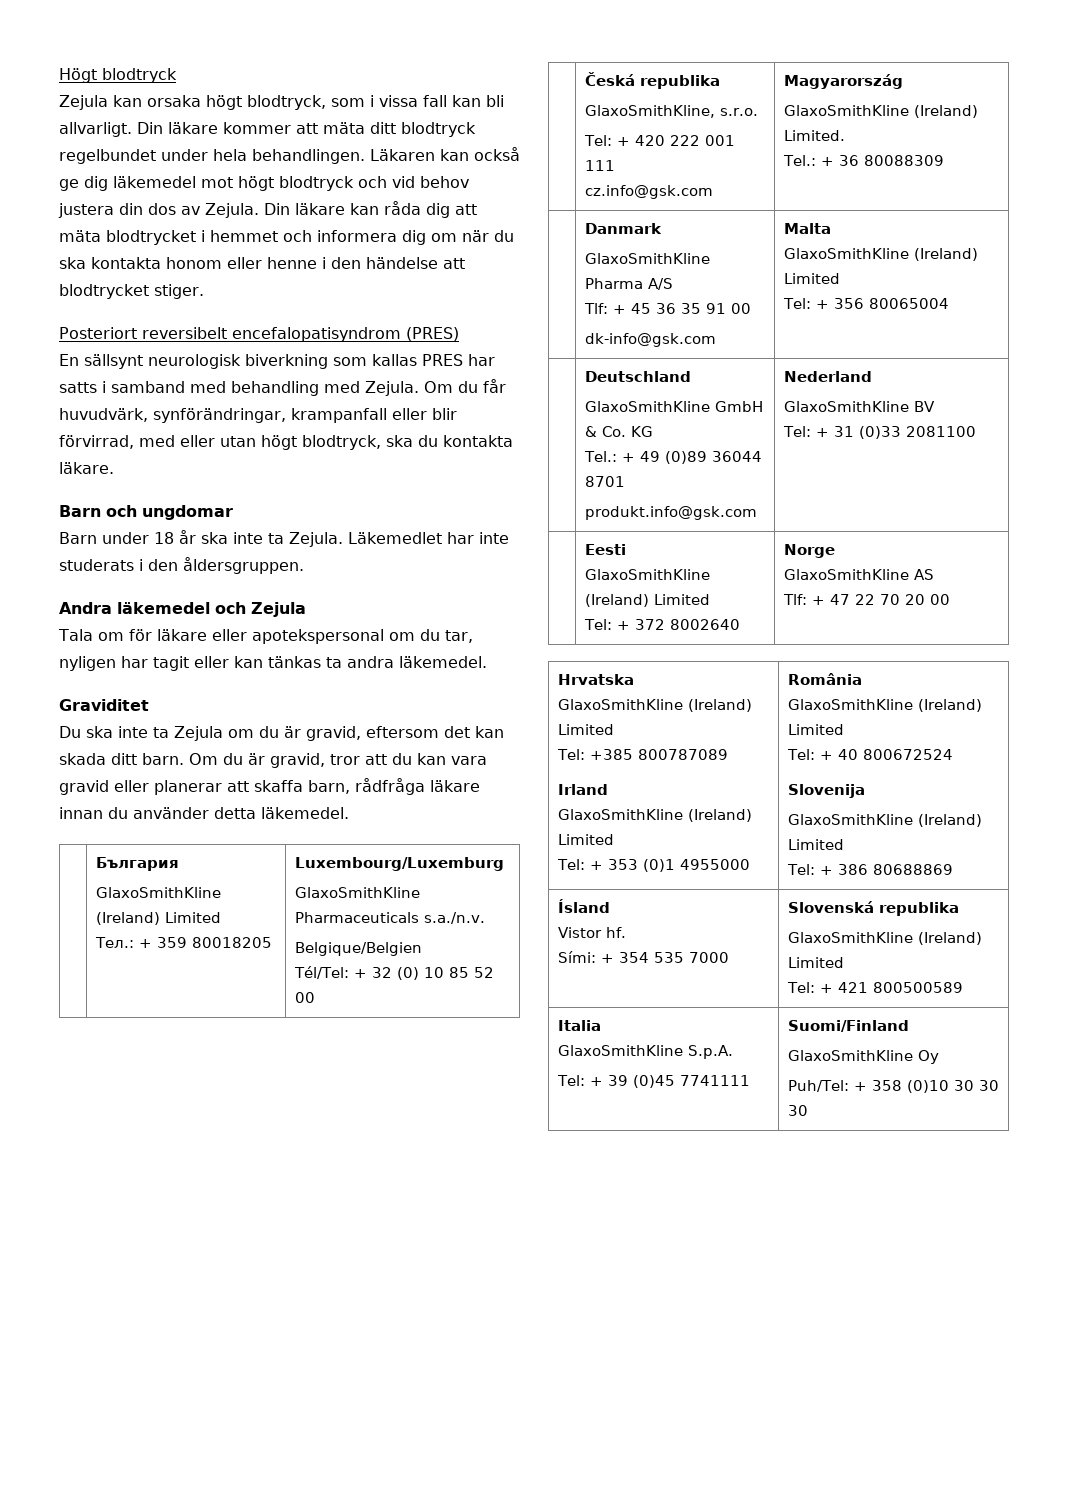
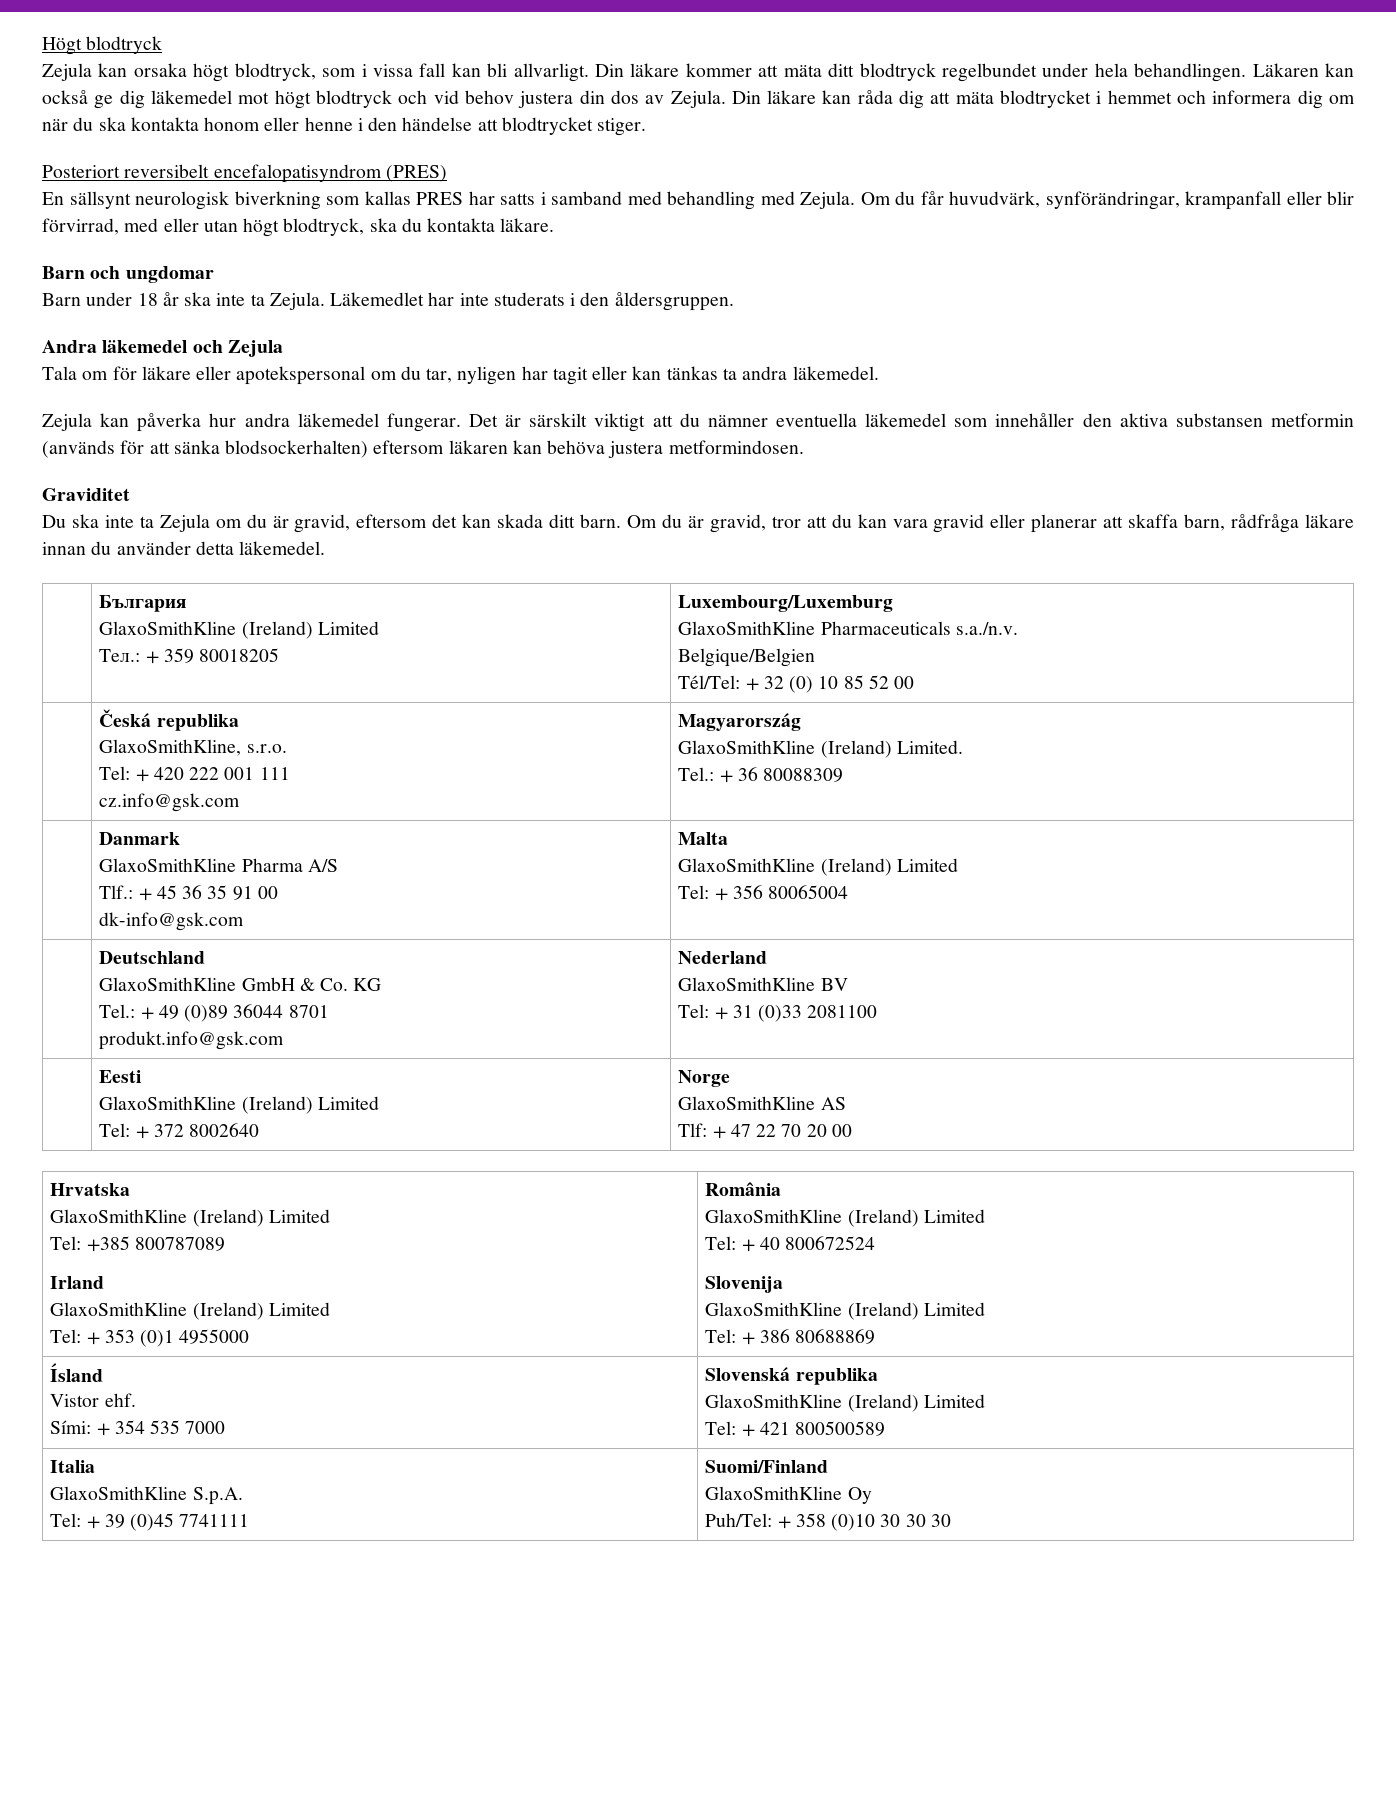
+ Zejula kan påverka hur andra läkemedel fungerar. Det är särskilt viktigt att du nämner eventuella läkemedel som innehåller den aktiva substansen metformin (används för att sänka blodsockerhalten) eftersom läkaren kan behöva justera metformindosen.
  | Danmark
  GlaxoSmithKline Pharma A/S
- Tlf: + 45 36 35 91 00
+ Tlf.: + 45 36 35 91 00
  Ísland
- Vistor hf.
+ Vistor ehf.

